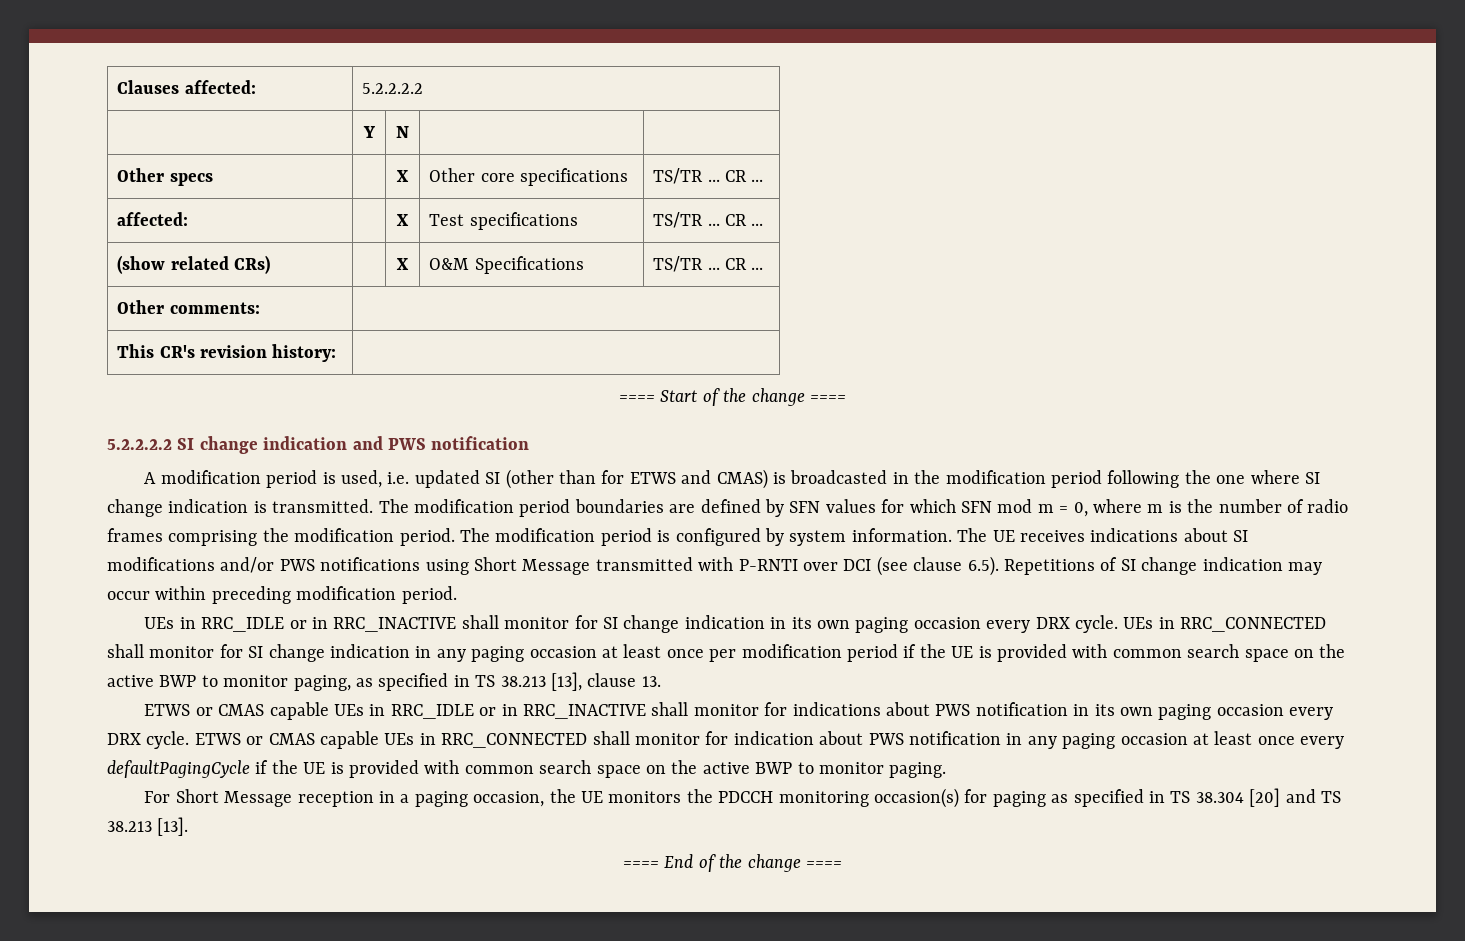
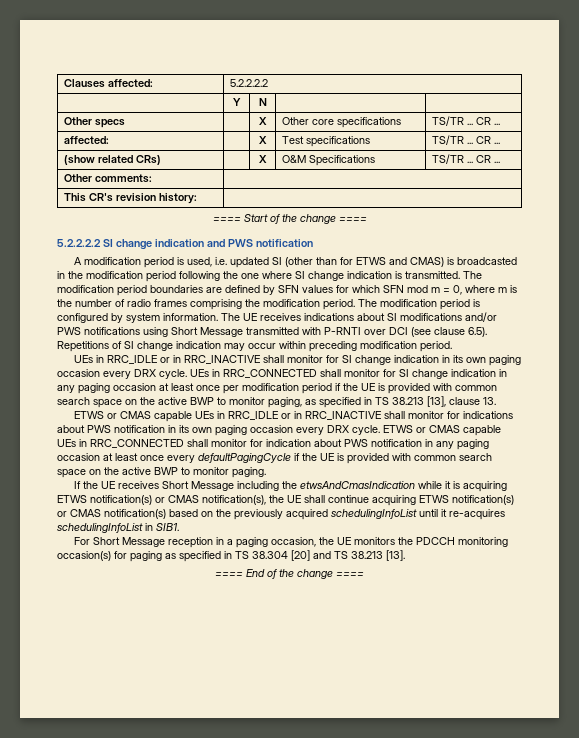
+ If the UE receives Short Message including the etwsAndCmasIndication while it is acquiring ETWS notification(s) or CMAS notification(s), the UE shall continue acquiring ETWS notification(s) or CMAS notification(s) based on the previously acquired schedulingInfoList until it re-acquires schedulingInfoList in SIB1.

